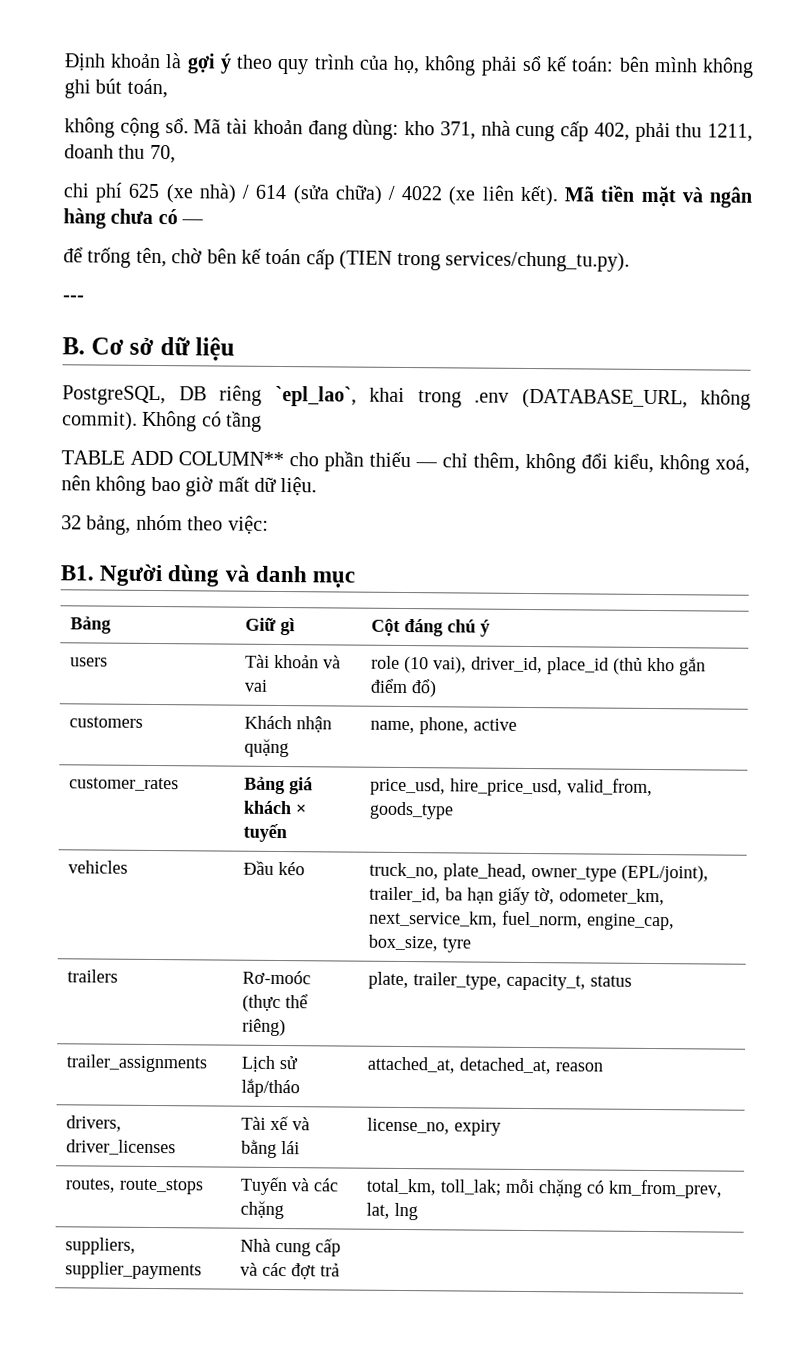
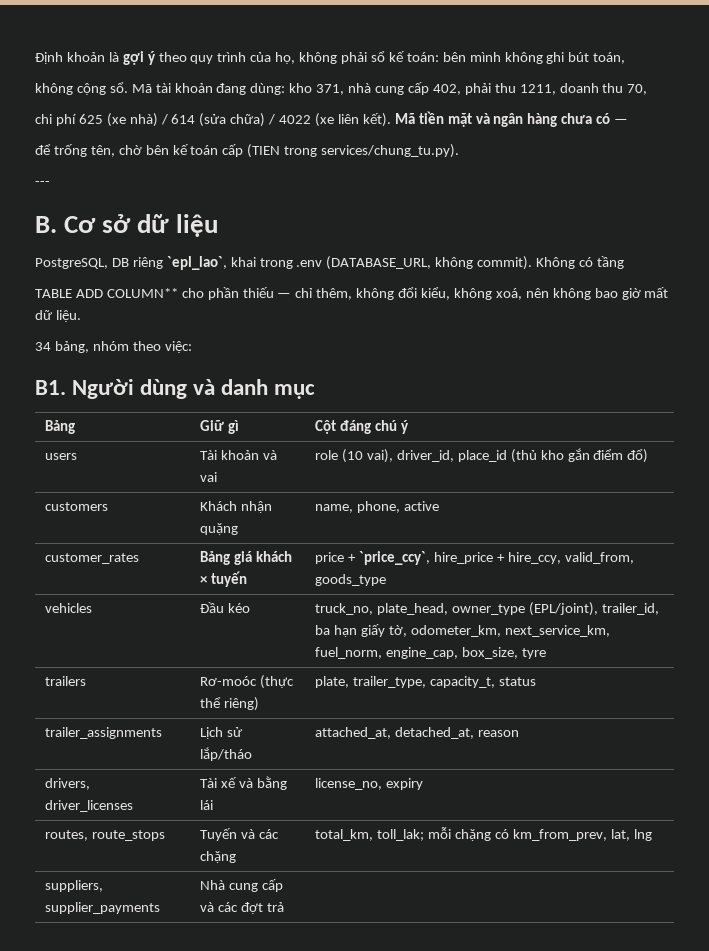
- 32 bảng, nhóm theo việc:
+ 34 bảng, nhóm theo việc:
- customer_rates | Bảng giá khách × tuyến | price_usd, hire_price_usd, valid_from, goods_type
+ customer_rates | Bảng giá khách × tuyến | price + `price_ccy`, hire_price + hire_ccy, valid_from, goods_type

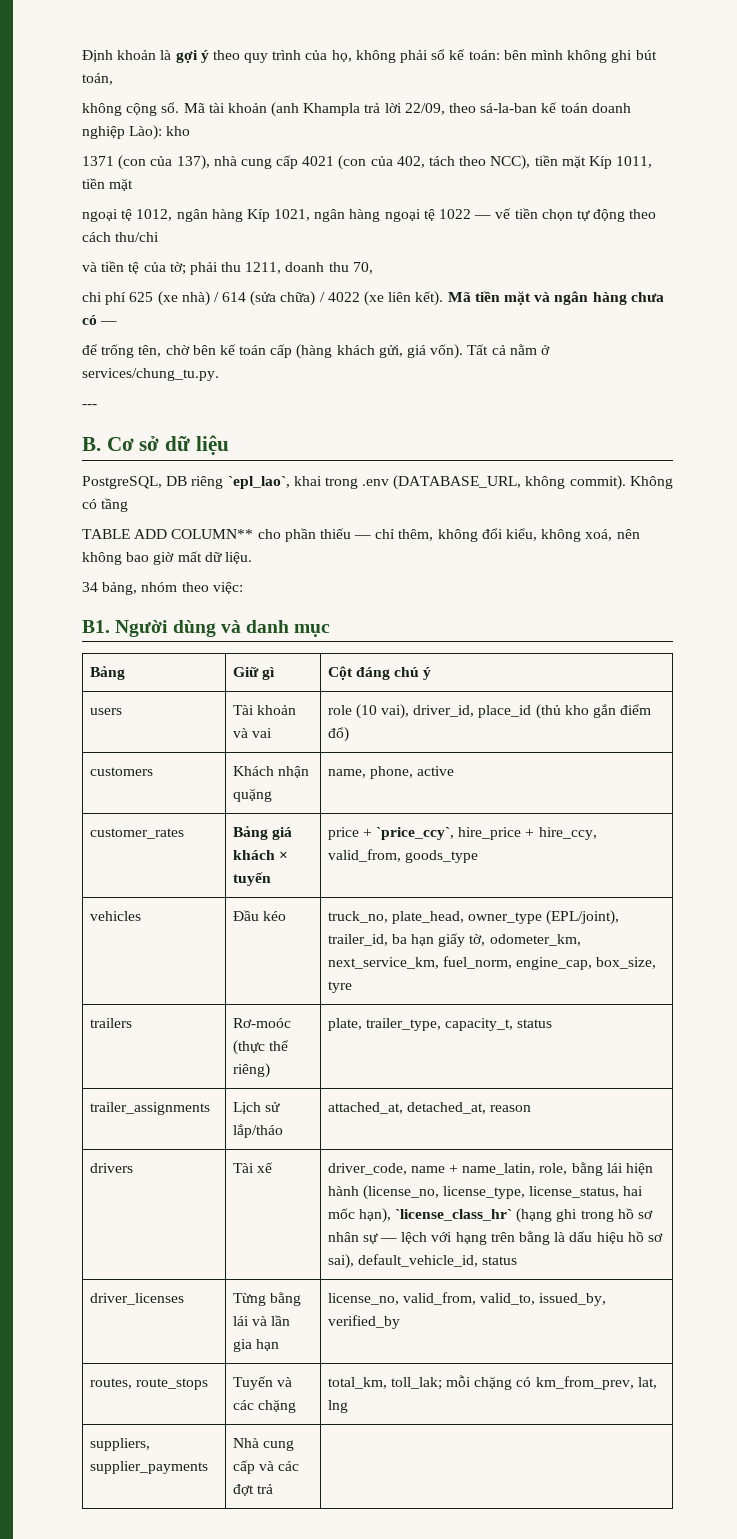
- Mã tài khoản đang dùng: kho 371, nhà cung cấp 402, phải thu 1211, doanh thu 70,
+ Mã tài khoản (anh Khampla trả lời 22/09, theo sá-la-ban kế toán doanh nghiệp Lào): kho
+ 1371 (con của 137), nhà cung cấp 4021 (con của 402, tách theo NCC), tiền mặt Kíp 1011, tiền mặt
+ ngoại tệ 1012, ngân hàng Kíp 1021, ngân hàng ngoại tệ 1022 — vế tiền chọn tự động theo cách thu/chi
+ và tiền tệ của tờ; phải thu 1211, doanh thu 70,
- để trống tên, chờ bên kế toán cấp (TIEN trong services/chung_tu.py).
+ để trống tên, chờ bên kế toán cấp (hàng khách gửi, giá vốn). Tất cả nằm ở services/chung_tu.py.
- drivers, driver_licenses | Tài xế và bằng lái | license_no, expiry
+ drivers | Tài xế | driver_code, name + name_latin, role, bằng lái hiện hành (license_no, license_type, license_status, hai mốc hạn), `license_class_hr` (hạng ghi trong hồ sơ nhân sự — lệch với hạng trên bằng là dấu hiệu hồ sơ sai), default_vehicle_id, status
+ driver_licenses | Từng bằng lái và lần gia hạn | license_no, valid_from, valid_to, issued_by, verified_by

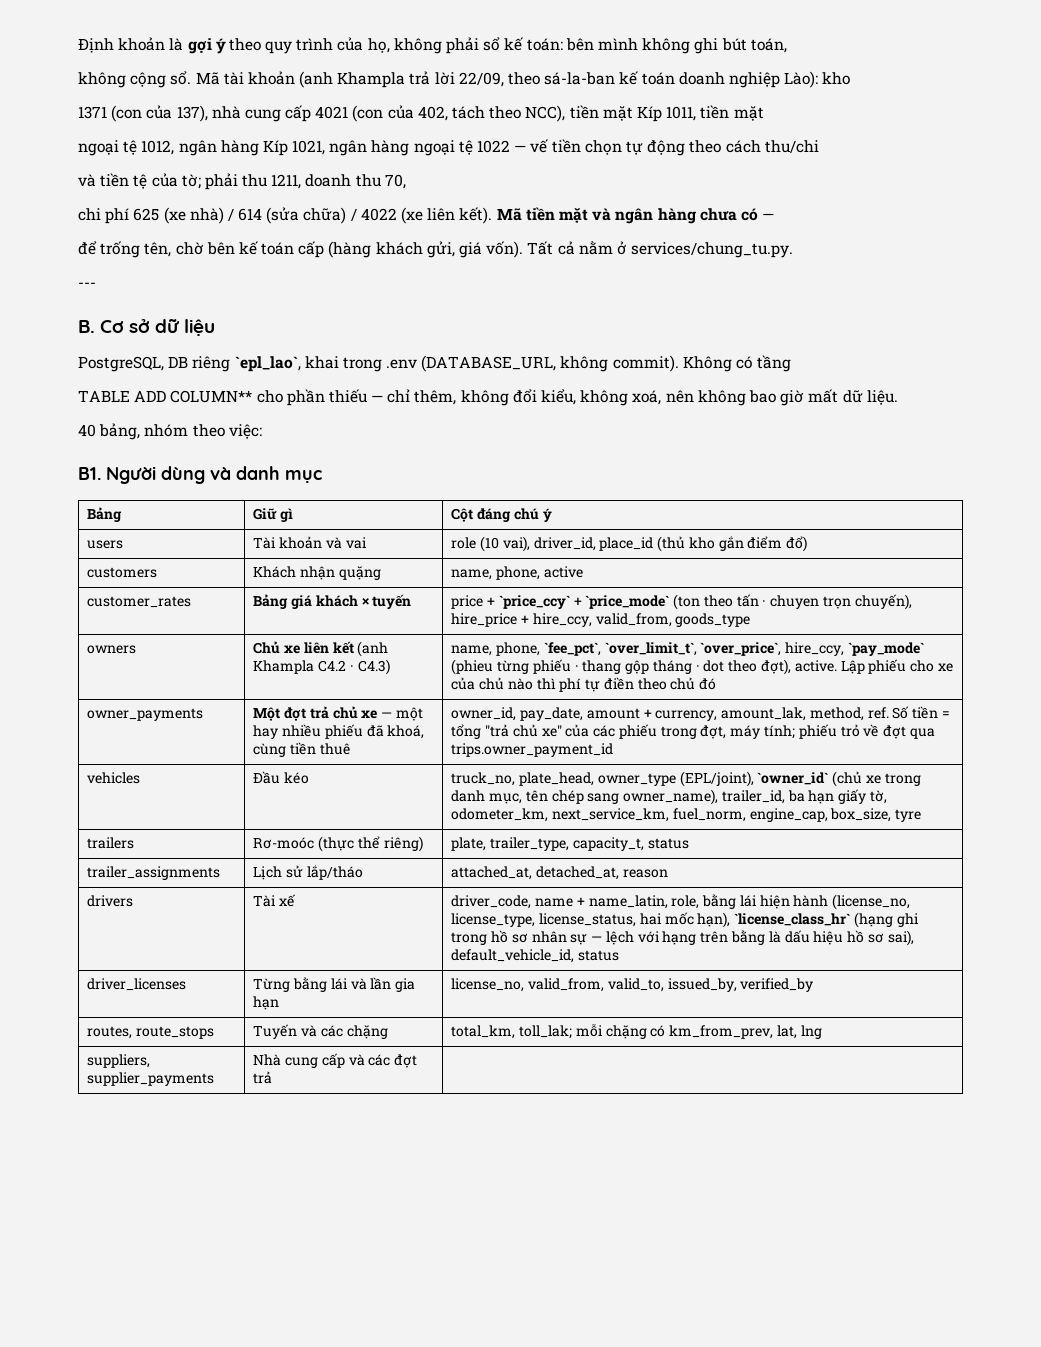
- 34 bảng, nhóm theo việc:
+ 40 bảng, nhóm theo việc:
- customer_rates | Bảng giá khách × tuyến | price + `price_ccy`, hire_price + hire_ccy, valid_from, goods_type
+ customer_rates | Bảng giá khách × tuyến | price + `price_ccy` + `price_mode` (ton theo tấn · chuyen trọn chuyến), hire_price + hire_ccy, valid_from, goods_type
+ owners | Chủ xe liên kết (anh Khampla C4.2 · C4.3) | name, phone, `fee_pct`, `over_limit_t`, `over_price`, hire_ccy, `pay_mode` (phieu từng phiếu · thang gộp tháng · dot theo đợt), active. Lập phiếu cho xe của chủ nào thì phí tự điền theo chủ đó
+ owner_payments | Một đợt trả chủ xe — một hay nhiều phiếu đã khoá, cùng tiền thuê | owner_id, pay_date, amount + currency, amount_lak, method, ref. Số tiền = tổng "trả chủ xe" của các phiếu trong đợt, máy tính; phiếu trỏ về đợt qua trips.owner_payment_id
- vehicles | Đầu kéo | truck_no, plate_head, owner_type (EPL/joint), trailer_id, ba hạn giấy tờ, odometer_km, next_service_km, fuel_norm, engine_cap, box_size, tyre
+ vehicles | Đầu kéo | truck_no, plate_head, owner_type (EPL/joint), `owner_id` (chủ xe trong danh mục, tên chép sang owner_name), trailer_id, ba hạn giấy tờ, odometer_km, next_service_km, fuel_norm, engine_cap, box_size, tyre

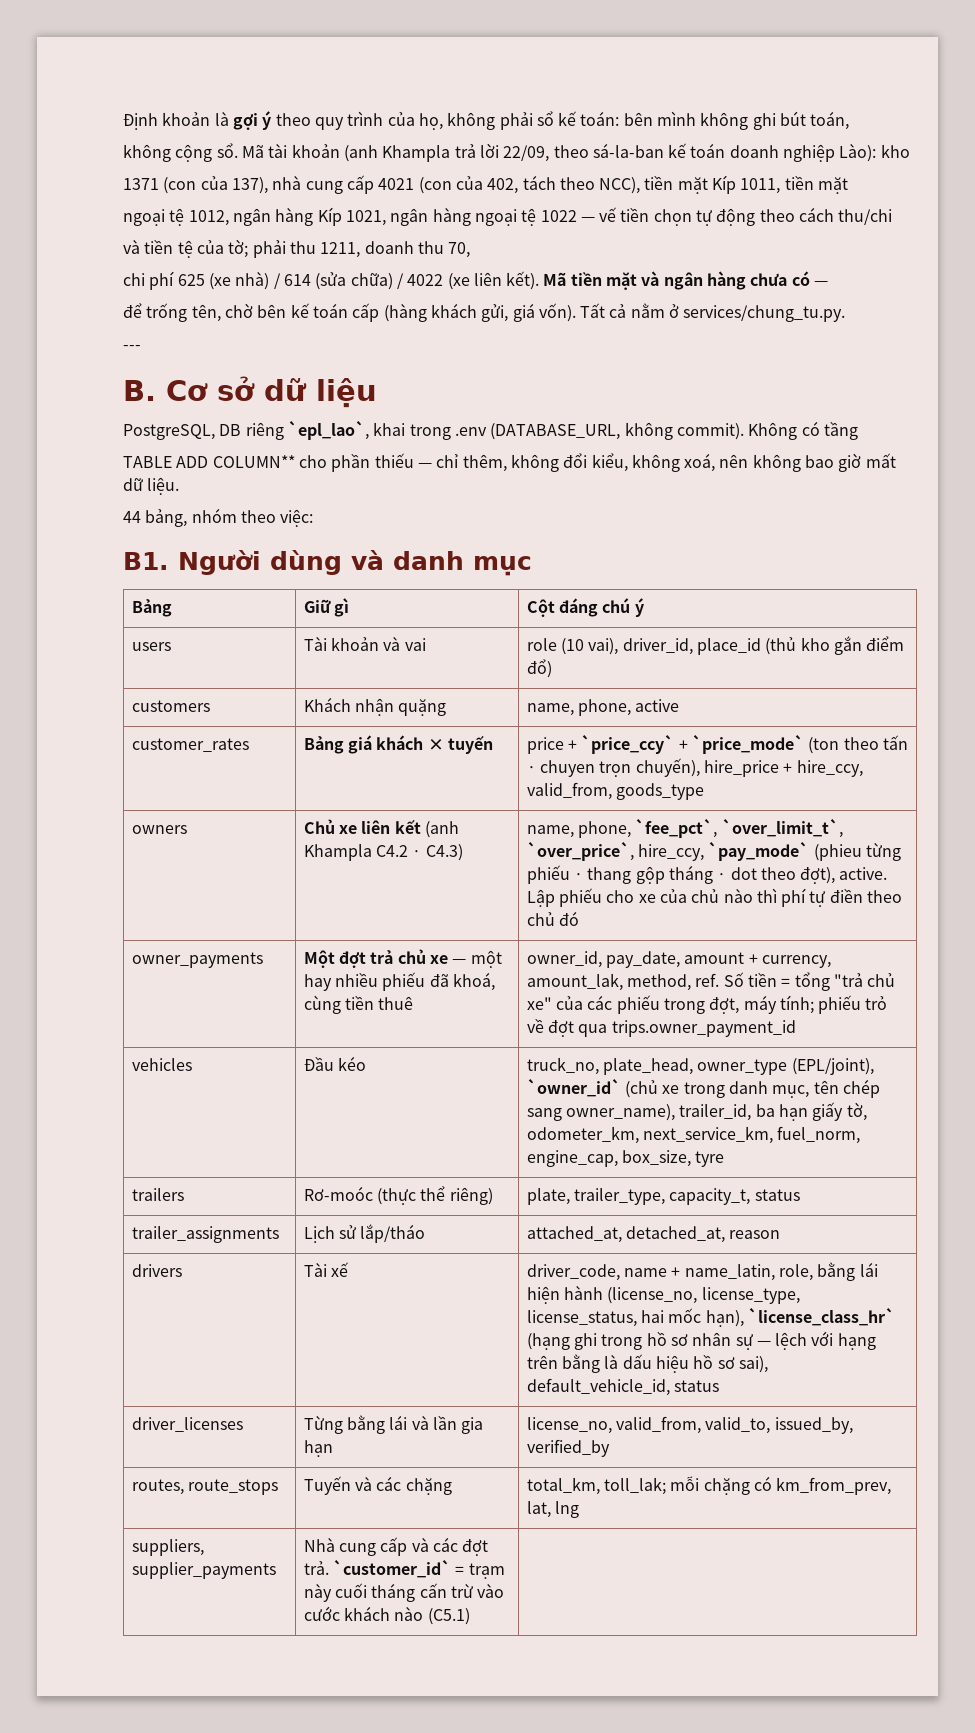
- 40 bảng, nhóm theo việc:
+ 44 bảng, nhóm theo việc:
- suppliers, supplier_payments | Nhà cung cấp và các đợt trả |
+ suppliers, supplier_payments | Nhà cung cấp và các đợt trả. `customer_id` = trạm này cuối tháng cấn trừ vào cước khách nào (C5.1) |

